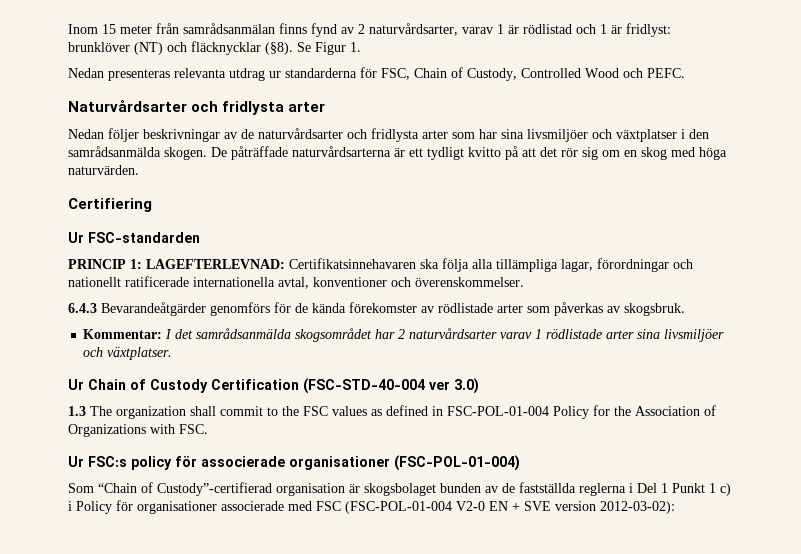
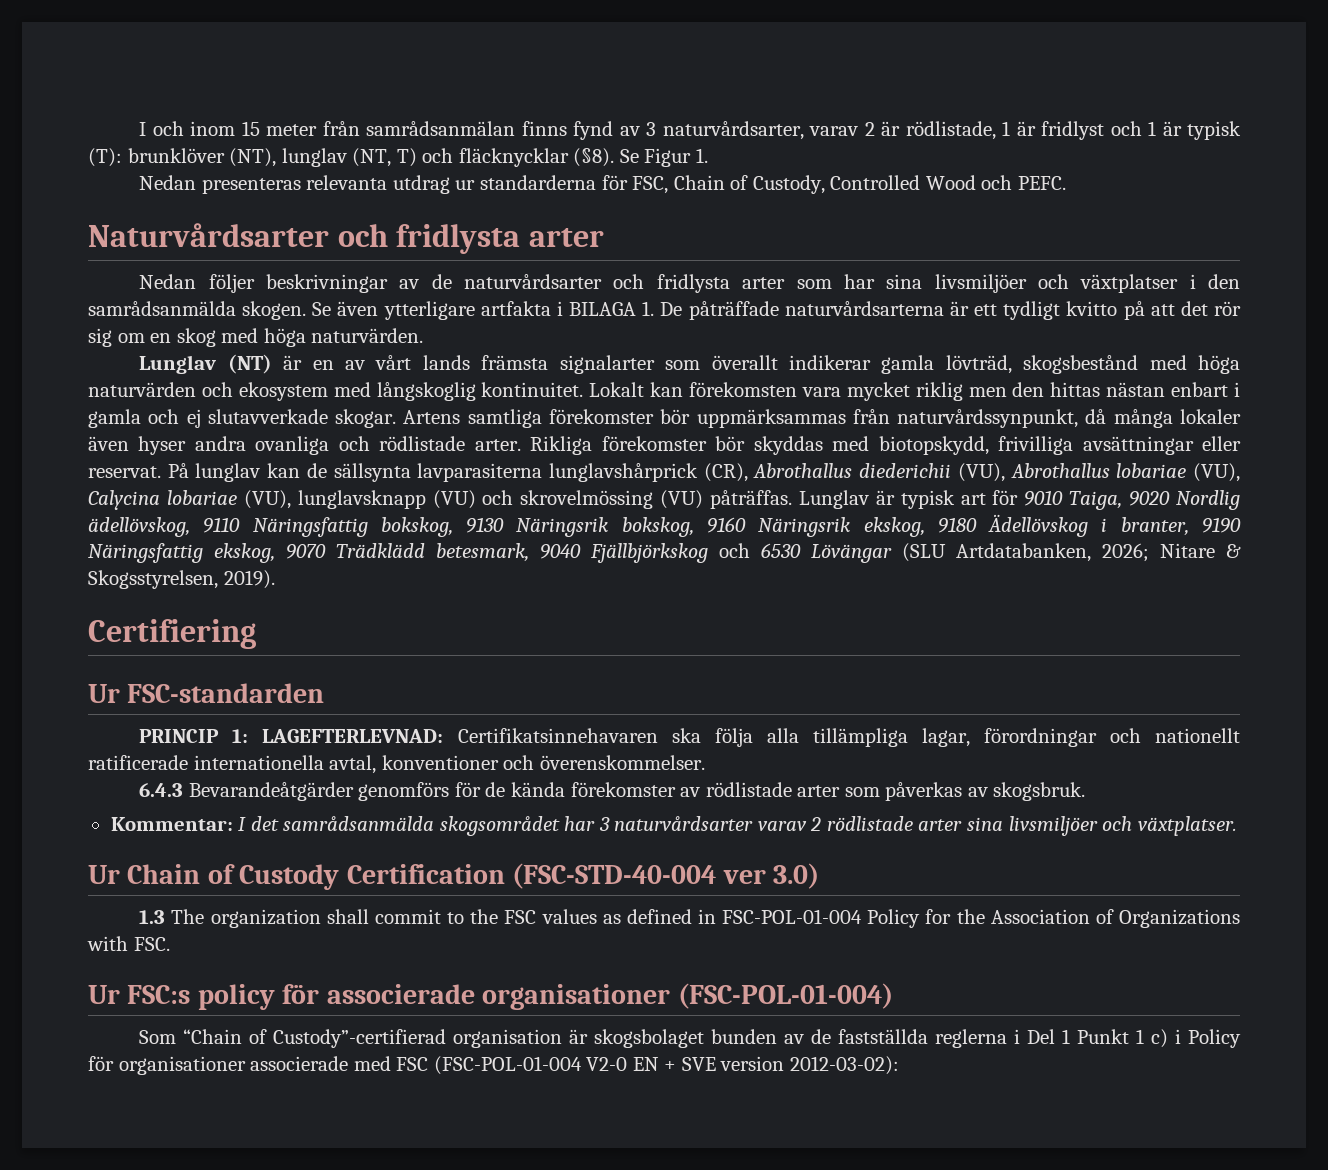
- Inom 15 meter från samrådsanmälan finns fynd av 2 naturvårdsarter, varav 1 är rödlistad och 1 är fridlyst: brunklöver (NT) och fläcknycklar (§8).
+ I och inom 15 meter från samrådsanmälan finns fynd av 3 naturvårdsarter, varav 2 är rödlistade, 1 är fridlyst och 1 är typisk (T): brunklöver (NT), lunglav (NT, T) och fläcknycklar (§8).
- De påträffade naturvårdsarterna är ett tydligt kvitto på att det rör sig om en skog med höga naturvärden.
+ Se även ytterligare artfakta i BILAGA 1. De påträffade naturvårdsarterna är ett tydligt kvitto på att det rör sig om en skog med höga naturvärden.
+ Lunglav (NT) är en av vårt lands främsta signalarter som överallt indikerar gamla lövträd, skogsbestånd med höga naturvärden och ekosystem med långskoglig kontinuitet. Lokalt kan förekomsten vara mycket riklig men den hittas nästan enbart i gamla och ej slutavverkade skogar. Artens samtliga förekomster bör uppmärksammas från naturvårdssynpunkt, då många lokaler även hyser andra ovanliga och rödlistade arter. Rikliga förekomster bör skyddas med biotopskydd, frivilliga avsättningar eller reservat. På lunglav kan de sällsynta lavparasiterna lunglavshårprick (CR), Abrothallus diederichii (VU), Abrothallus lobariae (VU), Calycina lobariae (VU), lunglavsknapp (VU) och skrovelmössing (VU) påträffas. Lunglav är typisk art för 9010 Taiga, 9020 Nordlig ädellövskog, 9110 Näringsfattig bokskog, 9130 Näringsrik bokskog, 9160 Näringsrik ekskog, 9180 Ädellövskog i branter, 9190 Näringsfattig ekskog, 9070 Trädklädd betesmark, 9040 Fjällbjörkskog och 6530 Lövängar (SLU Artdatabanken, 2026; Nitare & Skogsstyrelsen, 2019).
- Kommentar: I det samrådsanmälda skogsområdet har 2 naturvårdsarter varav 1 rödlistade arter sina livsmiljöer och växtplatser.
+ Kommentar: I det samrådsanmälda skogsområdet har 3 naturvårdsarter varav 2 rödlistade arter sina livsmiljöer och växtplatser.

